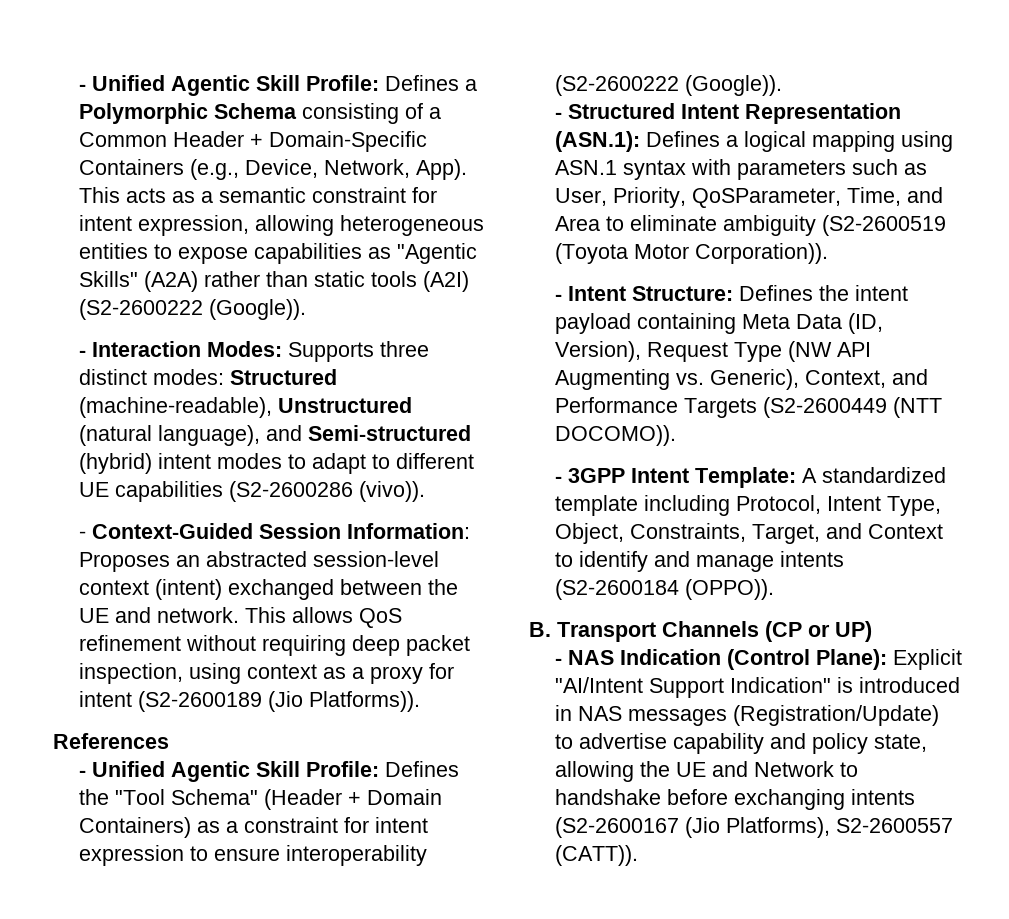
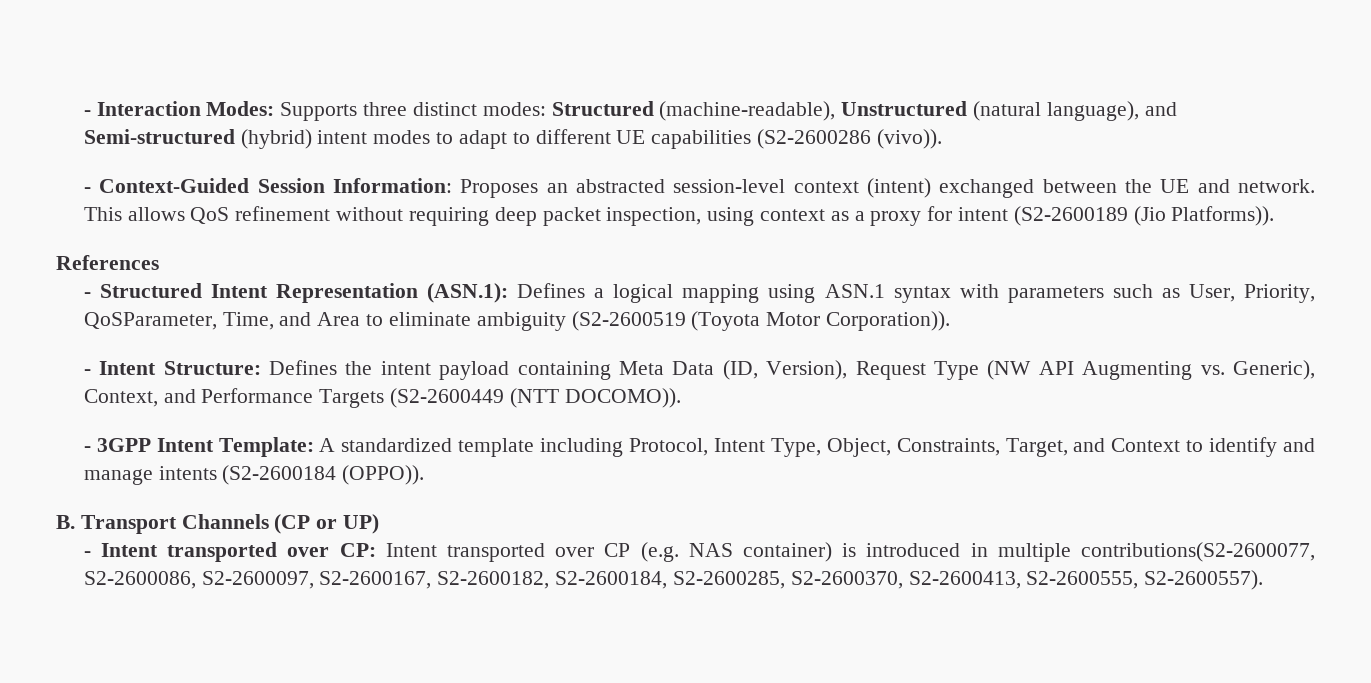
- - Unified Agentic Skill Profile: Defines a Polymorphic Schema consisting of a Common Header + Domain-Specific Containers (e.g., Device, Network, App). This acts as a semantic constraint for intent expression, allowing heterogeneous entities to expose capabilities as "Agentic Skills" (A2A) rather than static tools (A2I) (S2-2600222 (Google)).
- - Unified Agentic Skill Profile: Defines the "Tool Schema" (Header + Domain Containers) as a constraint for intent expression to ensure interoperability (S2-2600222 (Google)).
- - NAS Indication (Control Plane): Explicit "AI/Intent Support Indication" is introduced in NAS messages (Registration/Update) to advertise capability and policy state, allowing the UE and Network to handshake before exchanging intents (S2-2600167 (Jio Platforms), S2-2600557 (CATT)).
+ - Intent transported over CP: Intent transported over CP (e.g. NAS container) is introduced in multiple contributions(S2-2600077, S2-2600086, S2-2600097, S2-2600167, S2-2600182, S2-2600184, S2-2600285, S2-2600370, S2-2600413, S2-2600555, S2-2600557).

